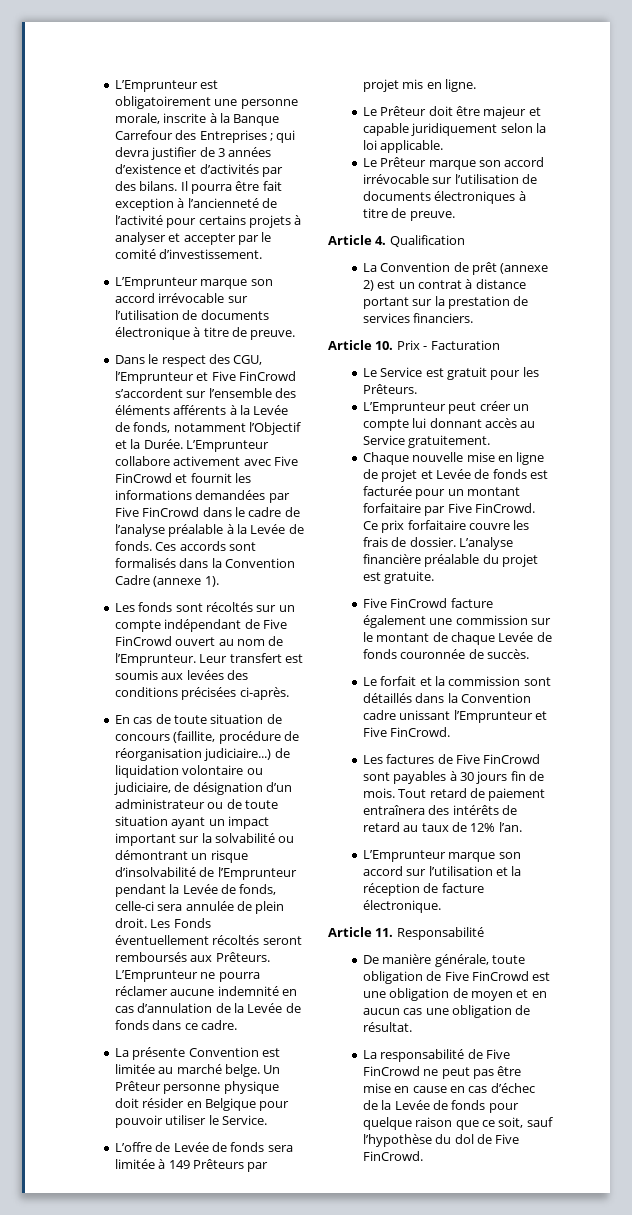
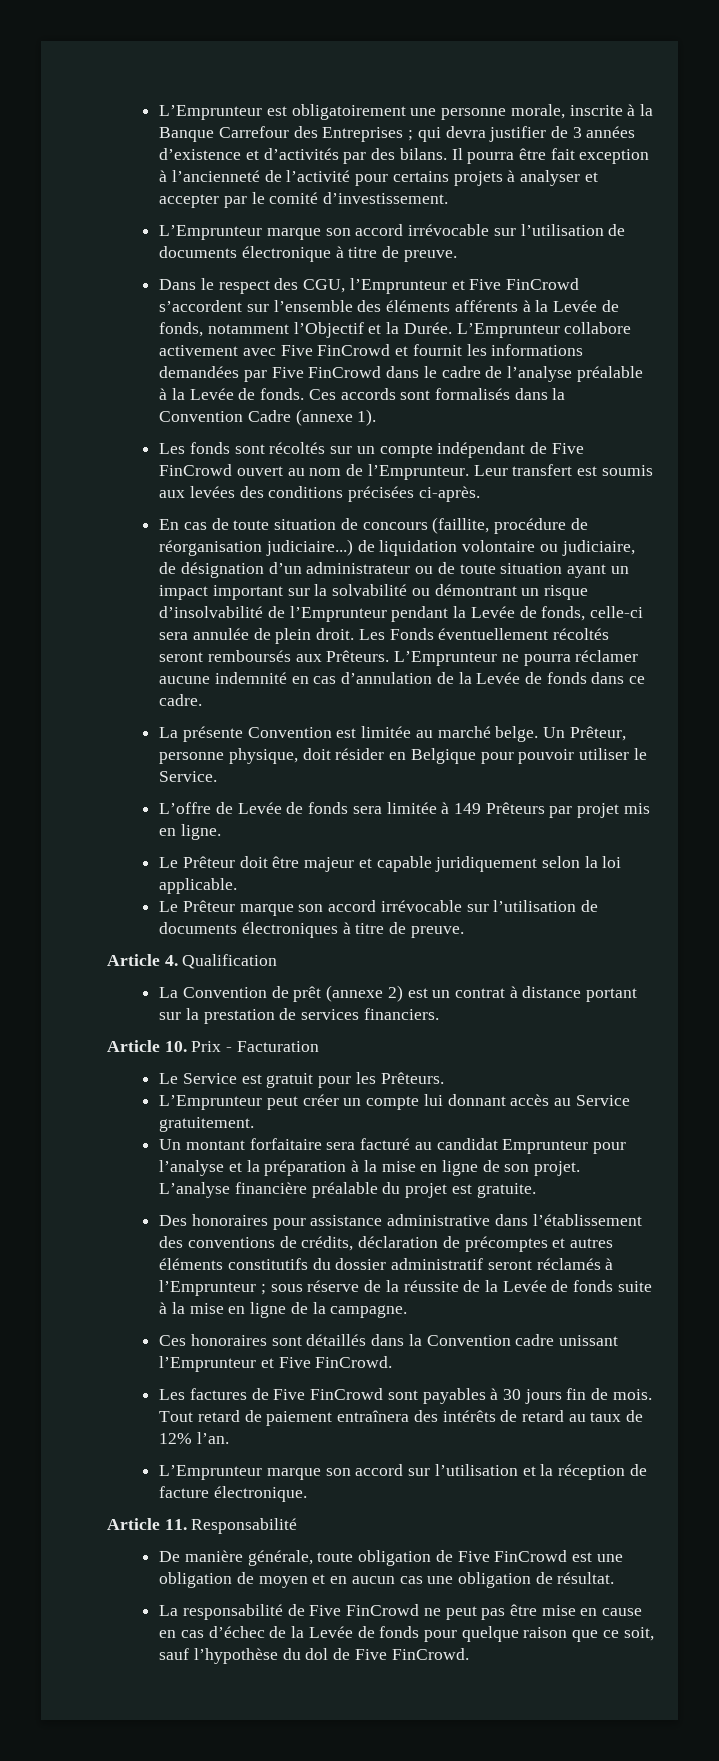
- Un Prêteur personne physique doit résider en Belgique pour pouvoir utiliser le Service.
+ Un Prêteur, personne physique, doit résider en Belgique pour pouvoir utiliser le Service.
- Chaque nouvelle mise en ligne de projet et Levée de fonds est facturée pour un montant forfaitaire par Five FinCrowd. Ce prix forfaitaire couvre les frais de dossier.
+ Un montant forfaitaire sera facturé au candidat Emprunteur pour l’analyse et la préparation à la mise en ligne de son projet.
- Five FinCrowd facture également une commission sur le montant de chaque Levée de fonds couronnée de succès.
- Le forfait et la commission sont détaillés dans la Convention cadre unissant l’Emprunteur et Five FinCrowd.
+ Des honoraires pour assistance administrative dans l’établissement des conventions de crédits, déclaration de précomptes et autres éléments constitutifs du dossier administratif seront réclamés à l’Emprunteur ; sous réserve de la réussite de la Levée de fonds suite à la mise en ligne de la campagne.
+ Ces honoraires sont détaillés dans la Convention cadre unissant l’Emprunteur et Five FinCrowd.

